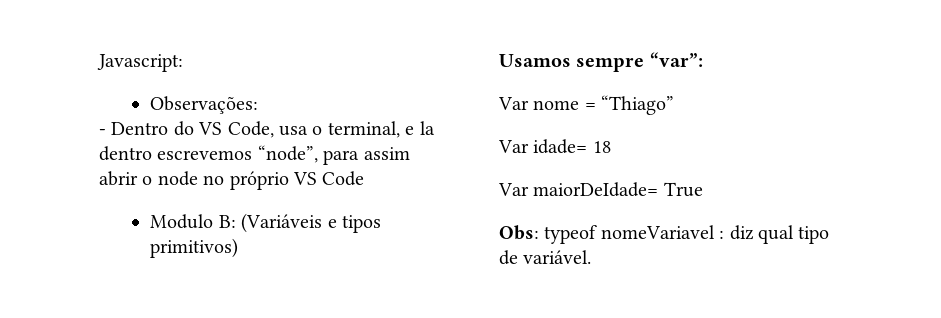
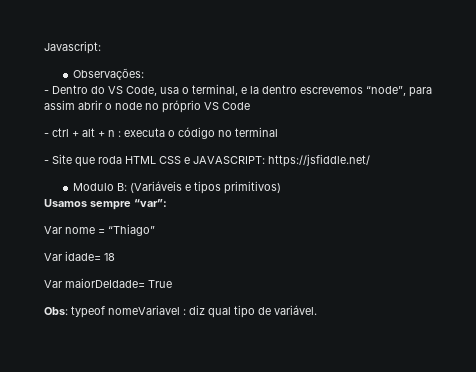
+ - ctrl + alt + n : executa o código no terminal
+ - Site que roda HTML CSS e JAVASCRIPT: https://jsfiddle.net/

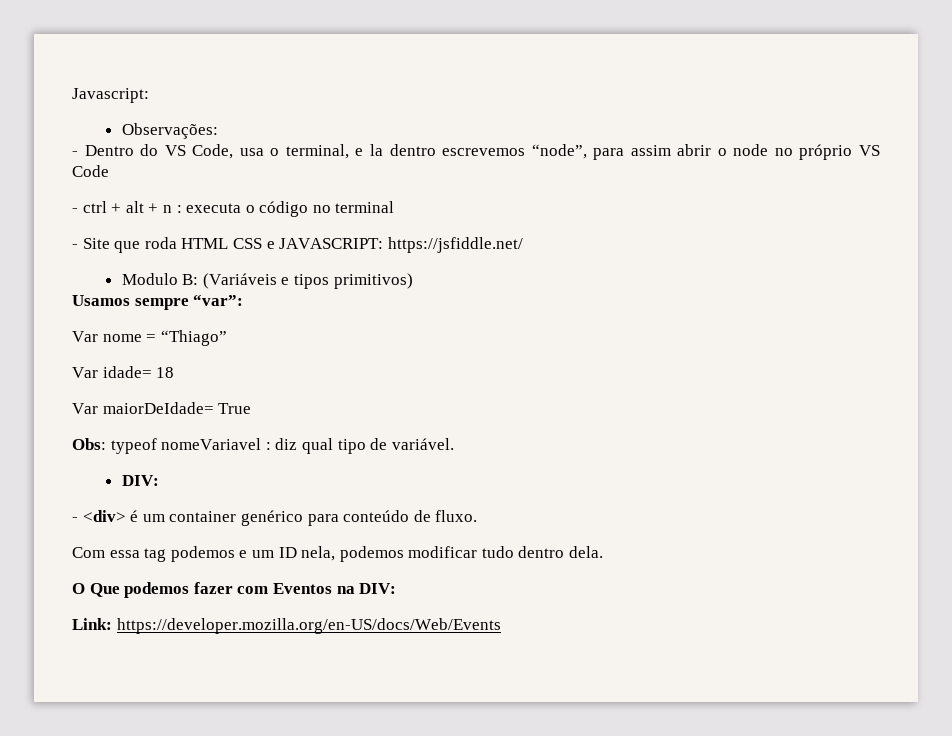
  Obs: typeof nomeVariavel : diz qual tipo de variável.
+ DIV:
+ - <div> é um container genérico para conteúdo de fluxo.
+ Com essa tag podemos e um ID nela, podemos modificar tudo dentro dela.
+ O Que podemos fazer com Eventos na DIV:
+ Link: https://developer.mozilla.org/en-US/docs/Web/Events

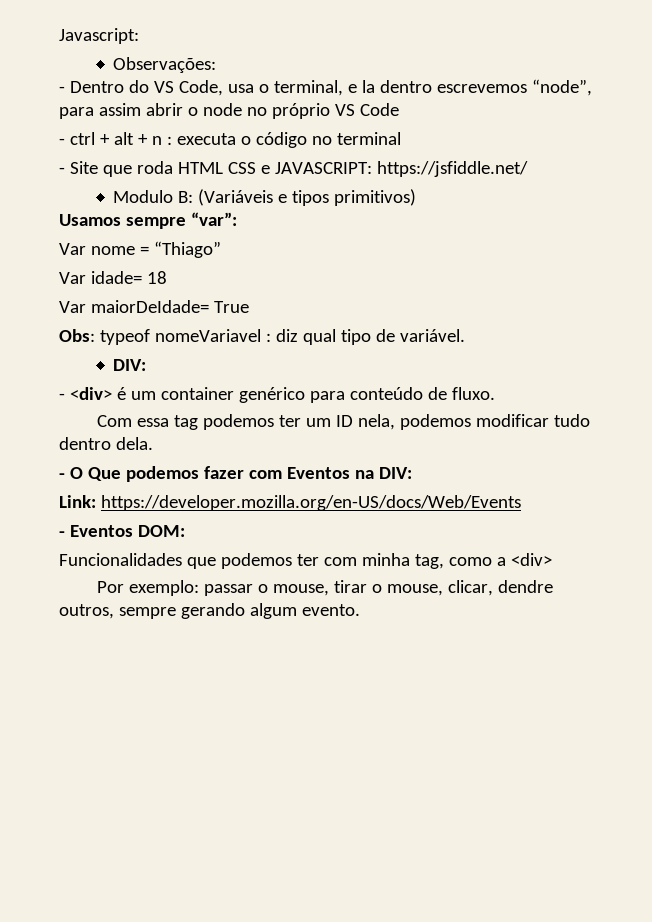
- Com essa tag podemos e um ID nela, podemos modificar tudo dentro dela.
+ Com essa tag podemos ter um ID nela, podemos modificar tudo dentro dela.
- O Que podemos fazer com Eventos na DIV:
+ - O Que podemos fazer com Eventos na DIV:
+ - Eventos DOM:
+ Funcionalidades que podemos ter com minha tag, como a <div>
+ Por exemplo: passar o mouse, tirar o mouse, clicar, dendre outros, sempre gerando algum evento.

